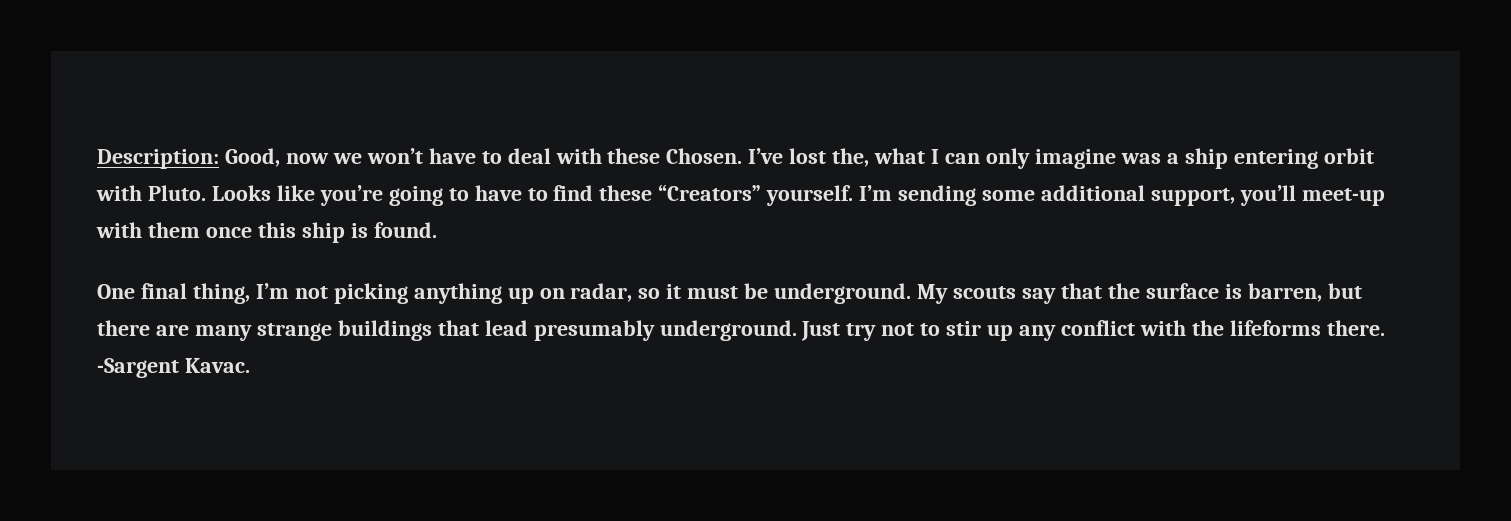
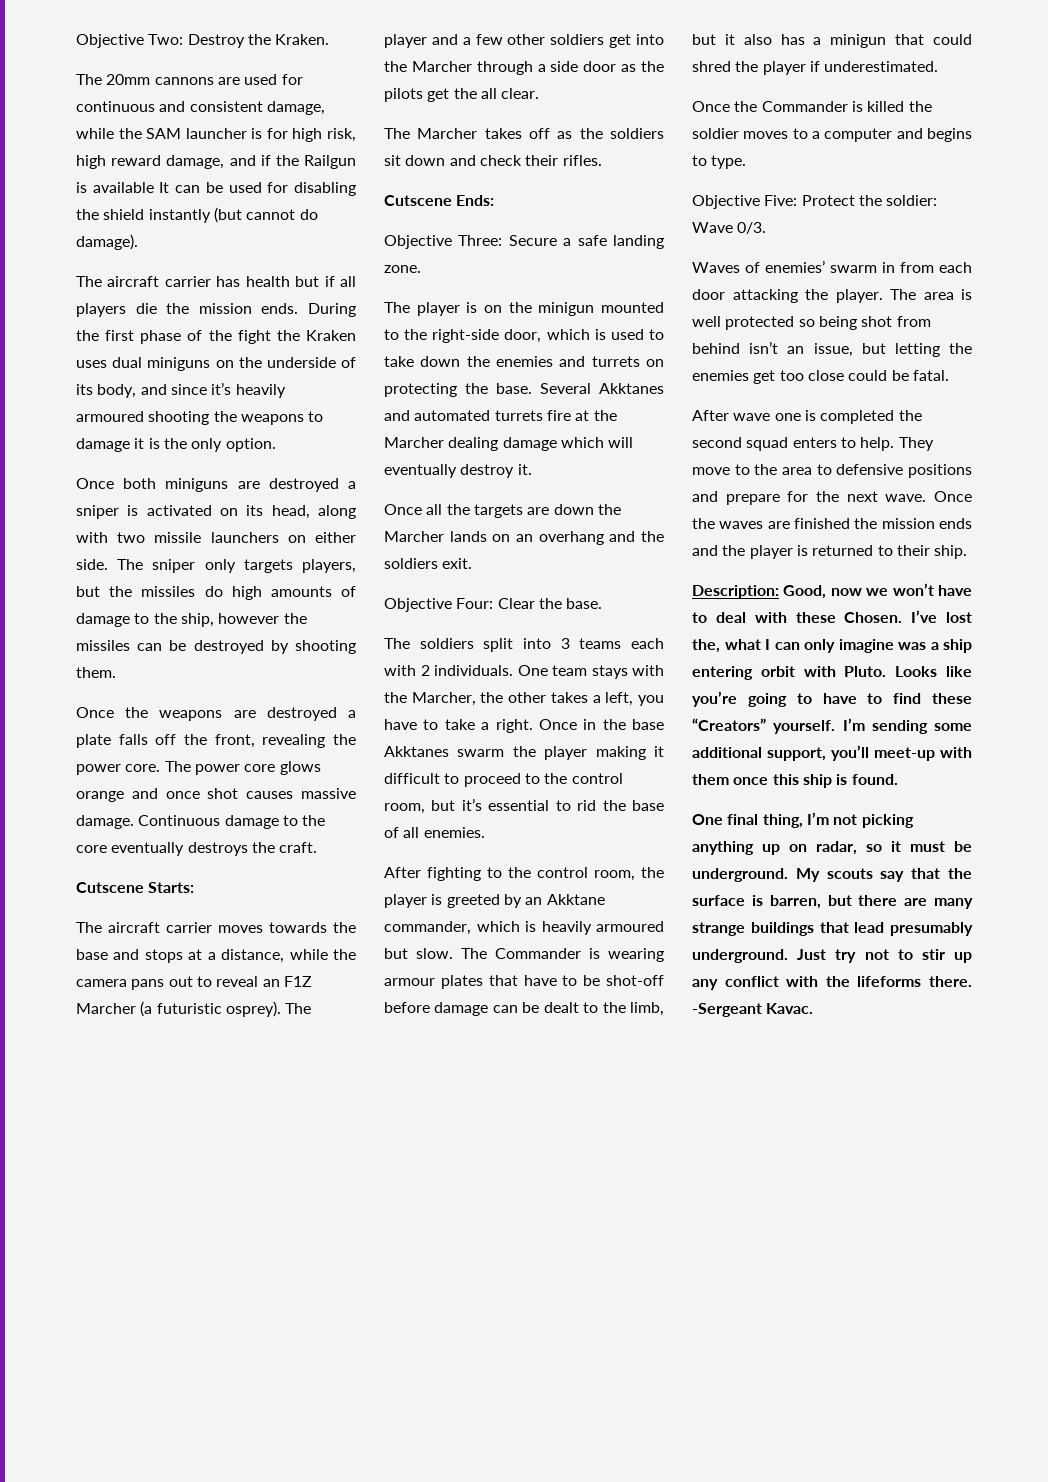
+ Objective Two: Destroy the Kraken.
+ The 20mm cannons are used for continuous and consistent damage, while the SAM launcher is for high risk, high reward damage, and if the Railgun is available It can be used for disabling the shield instantly (but cannot do damage).
+ The aircraft carrier has health but if all players die the mission ends. During the first phase of the fight the Kraken uses dual miniguns on the underside of its body, and since it’s heavily armoured shooting the weapons to damage it is the only option.
+ Once both miniguns are destroyed a sniper is activated on its head, along with two missile launchers on either side. The sniper only targets players, but the missiles do high amounts of damage to the ship, however the missiles can be destroyed by shooting them.
+ Once the weapons are destroyed a plate falls off the front, revealing the power core. The power core glows orange and once shot causes massive damage. Continuous damage to the core eventually destroys the craft.
+ Cutscene Starts:
+ The aircraft carrier moves towards the base and stops at a distance, while the camera pans out to reveal an F1Z Marcher (a futuristic osprey). The player and a few other soldiers get into the Marcher through a side door as the pilots get the all clear.
+ The Marcher takes off as the soldiers sit down and check their rifles.
+ Cutscene Ends:
+ Objective Three: Secure a safe landing zone.
+ The player is on the minigun mounted to the right-side door, which is used to take down the enemies and turrets on protecting the base. Several Akktanes and automated turrets fire at the Marcher dealing damage which will eventually destroy it.
+ Once all the targets are down the Marcher lands on an overhang and the soldiers exit.
+ Objective Four: Clear the base.
+ The soldiers split into 3 teams each with 2 individuals. One team stays with the Marcher, the other takes a left, you have to take a right. Once in the base Akktanes swarm the player making it difficult to proceed to the control room, but it’s essential to rid the base of all enemies.
+ After fighting to the control room, the player is greeted by an Akktane commander, which is heavily armoured but slow. The Commander is wearing armour plates that have to be shot-off before damage can be dealt to the limb, but it also has a minigun that could shred the player if underestimated.
+ Once the Commander is killed the soldier moves to a computer and begins to type.
+ Objective Five: Protect the soldier: Wave 0/3.
+ Waves of enemies’ swarm in from each door attacking the player. The area is well protected so being shot from behind isn’t an issue, but letting the enemies get too close could be fatal.
+ After wave one is completed the second squad enters to help. They move to the area to defensive positions and prepare for the next wave. Once the waves are finished the mission ends and the player is returned to their ship.
- -Sargent Kavac.
+ -Sergeant Kavac.

